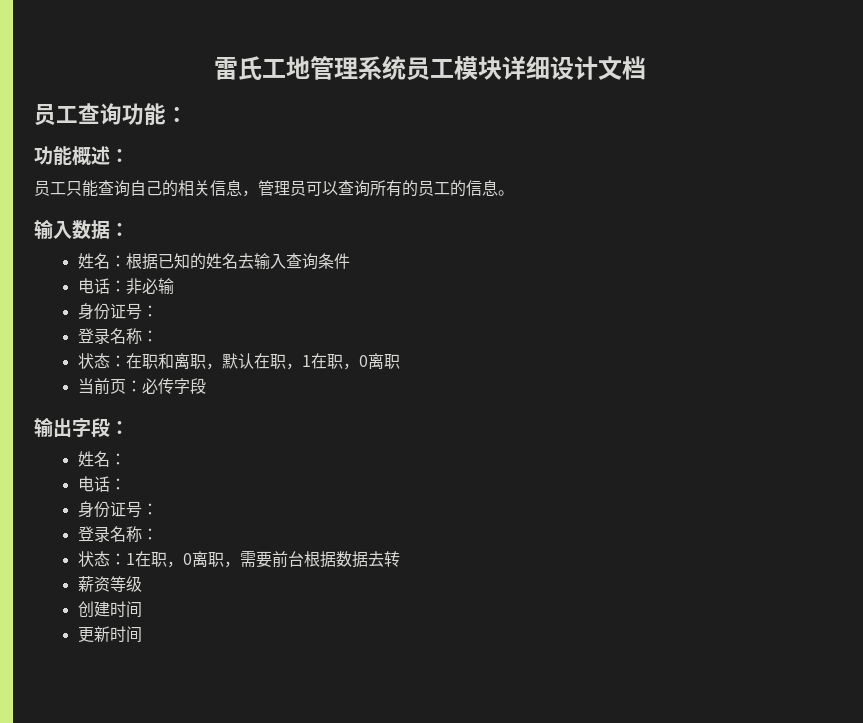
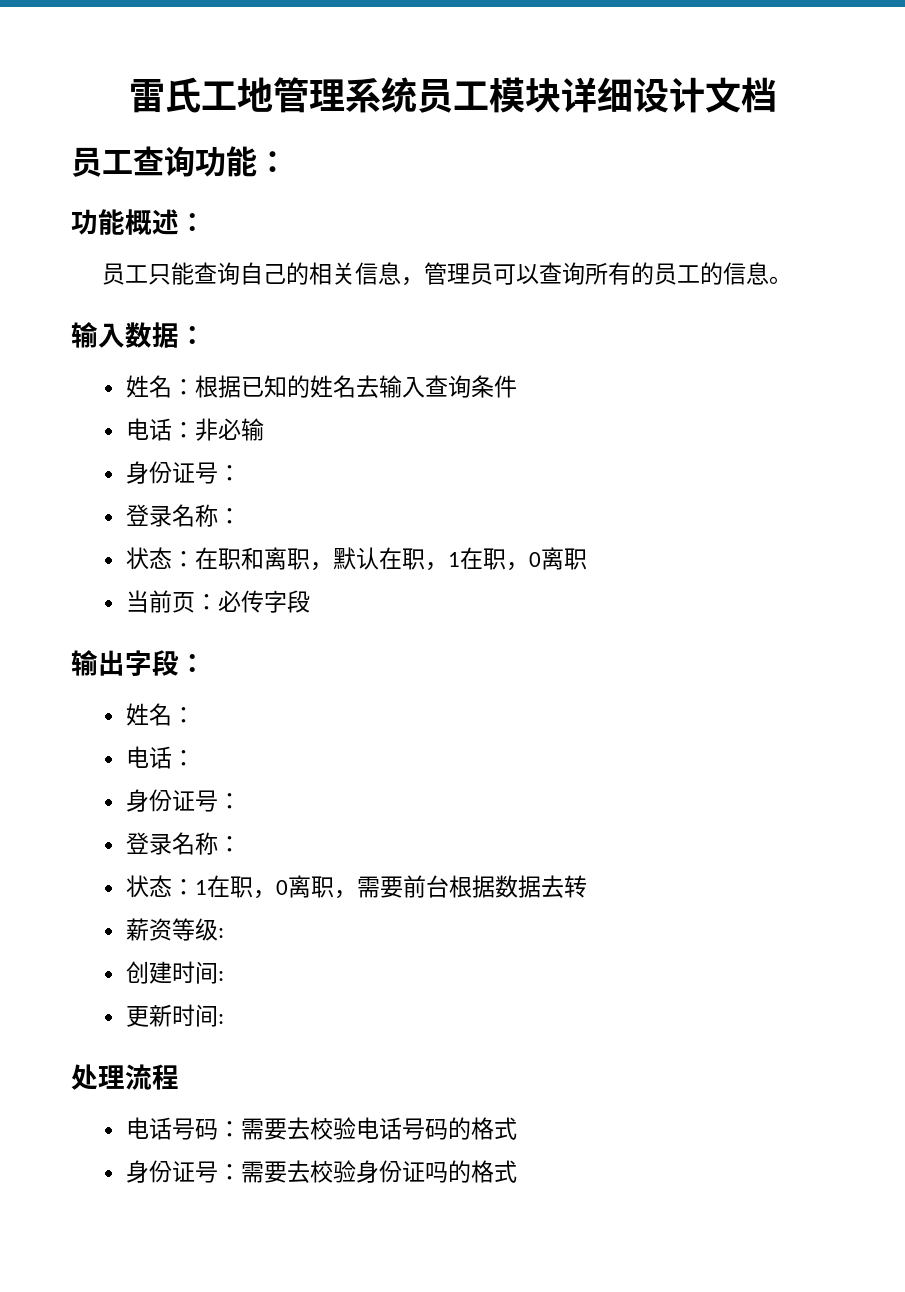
- 薪资等级
+ 薪资等级:
- 创建时间
+ 创建时间:
- 更新时间
+ 更新时间:
+ 处理流程
+ 电话号码：需要去校验电话号码的格式
+ 身份证号：需要去校验身份证吗的格式

